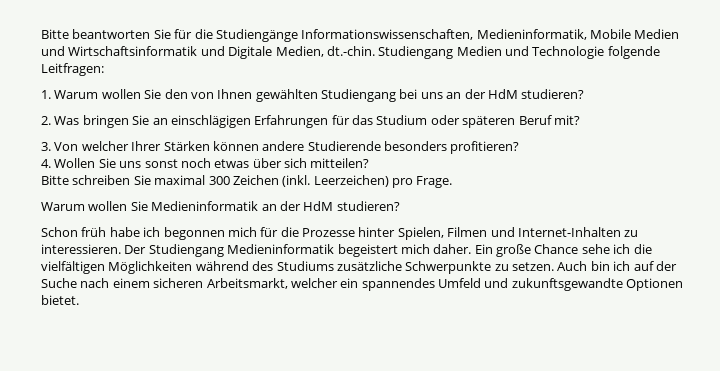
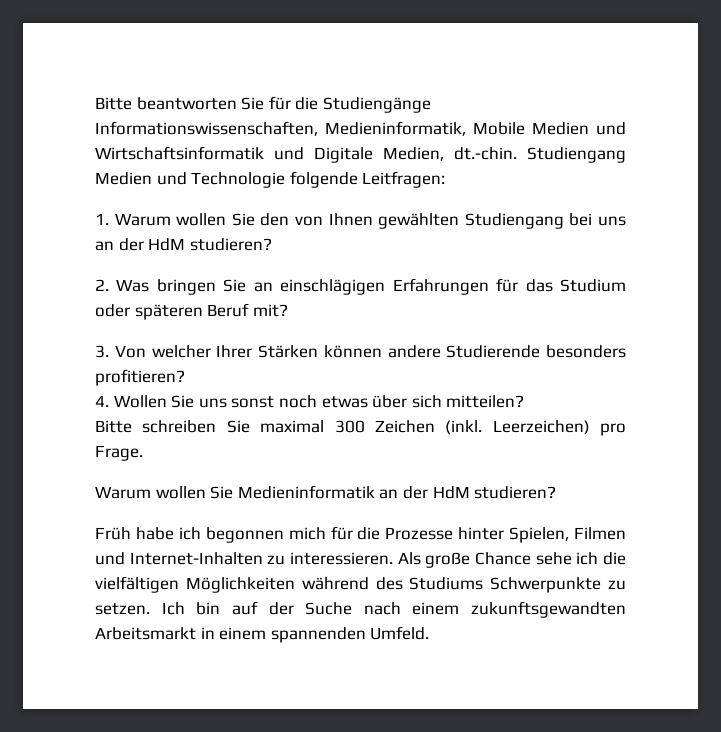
- Schon früh habe ich begonnen mich für die Prozesse hinter Spielen, Filmen und Internet-Inhalten zu interessieren.
+ Früh habe ich begonnen mich für die Prozesse hinter Spielen, Filmen und Internet-Inhalten zu interessieren.
- Der Studiengang Medieninformatik begeistert mich daher. Ein große Chance sehe ich die vielfältigen Möglichkeiten während des Studiums zusätzliche Schwerpunkte zu setzen.
+ Als große Chance sehe ich die vielfältigen Möglichkeiten während des Studiums Schwerpunkte zu setzen.
- Auch bin ich auf der Suche nach einem sicheren Arbeitsmarkt, welcher ein spannendes Umfeld und zukunftsgewandte Optionen bietet.
+ Ich bin auf der Suche nach einem zukunftsgewandten Arbeitsmarkt in einem spannenden Umfeld.

